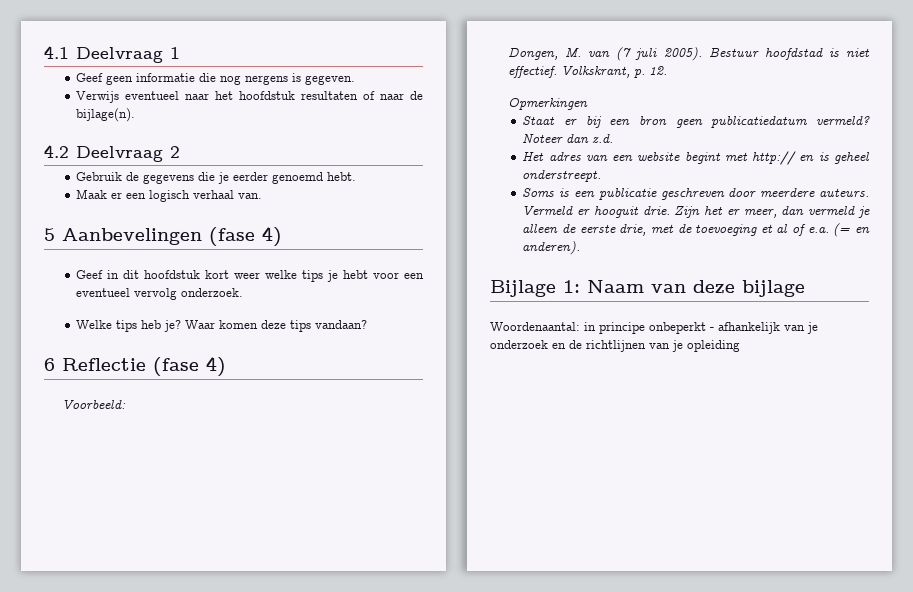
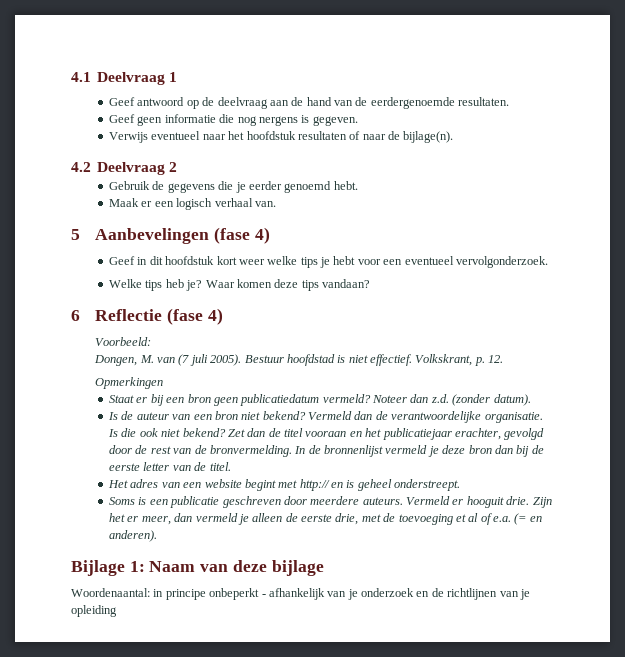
+ Geef antwoord op de deelvraag aan de hand van de eerdergenoemde resultaten.
- Geef in dit hoofdstuk kort weer welke tips je hebt voor een eventueel vervolg onderzoek.
+ Geef in dit hoofdstuk kort weer welke tips je hebt voor een eventueel vervolgonderzoek.
- Noteer dan z.d.
+ Noteer dan z.d. (zonder datum).
+ Is de auteur van een bron niet bekend? Vermeld dan de verantwoordelijke organisatie. Is die ook niet bekend? Zet dan de titel vooraan en het publicatiejaar erachter, gevolgd door de rest van de bronvermelding. In de bronnenlijst vermeld je deze bron dan bij de eerste letter van de titel.

